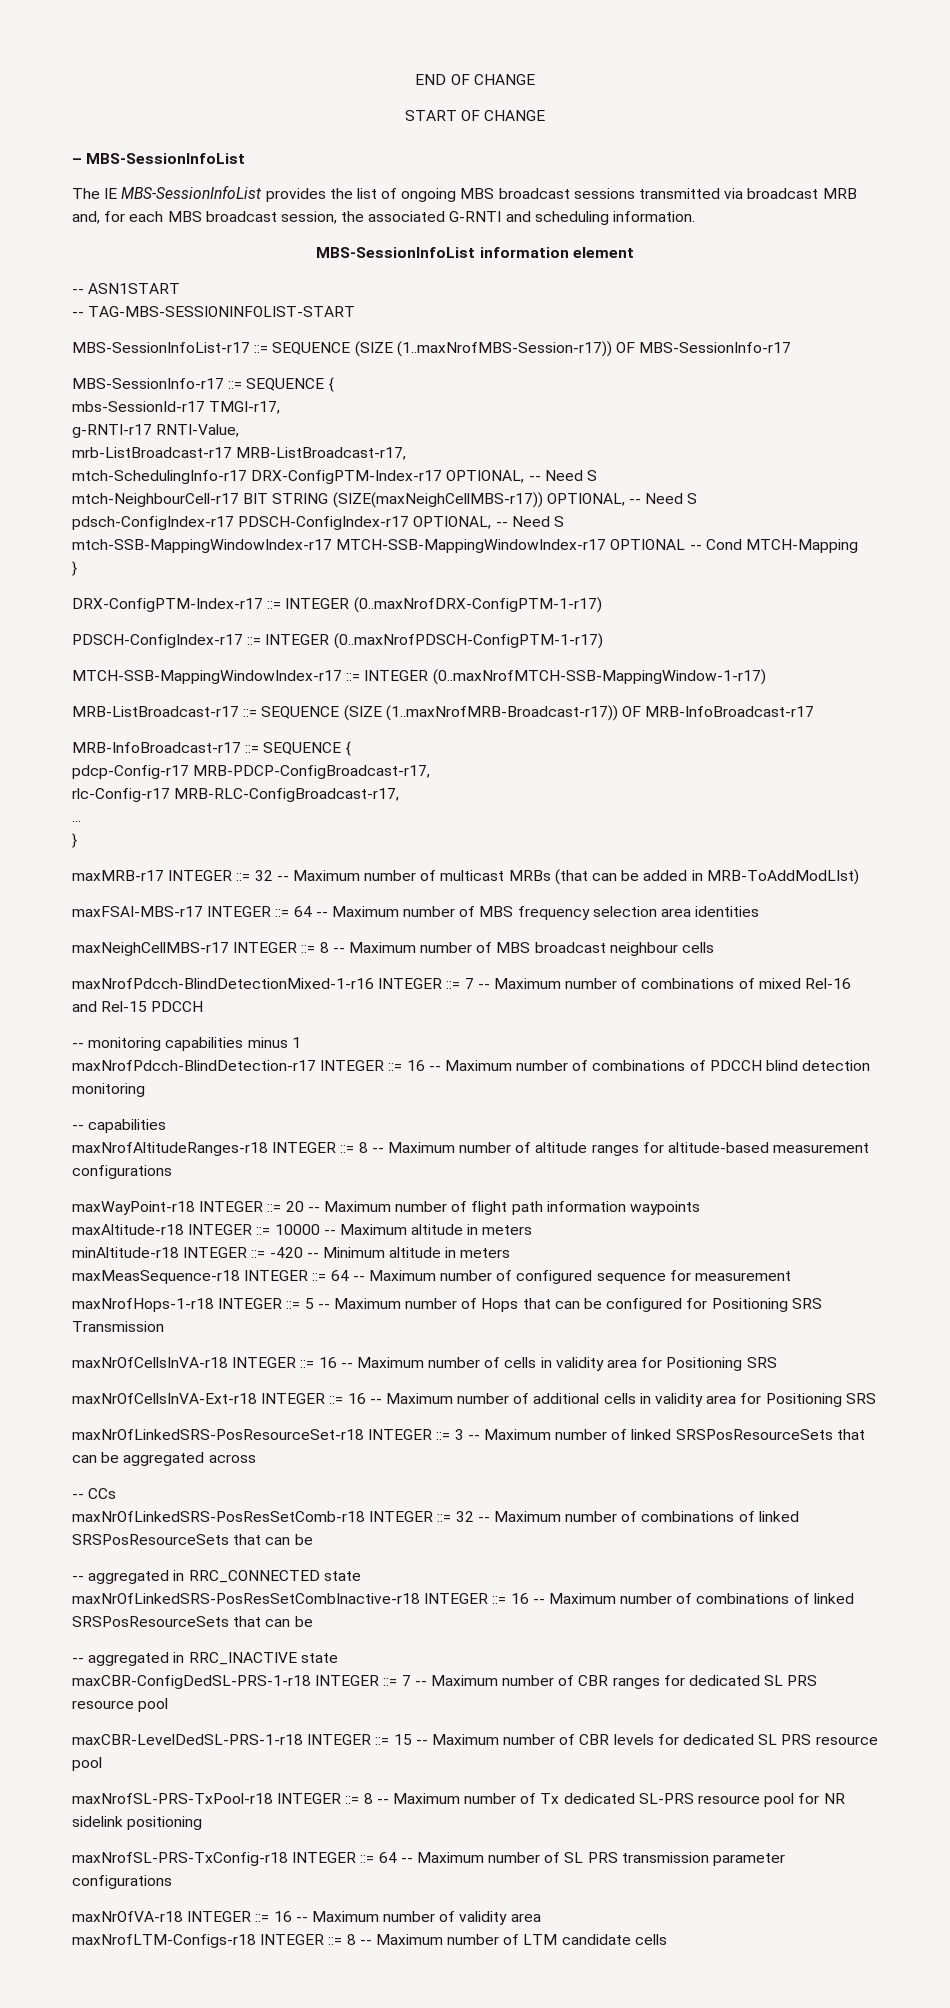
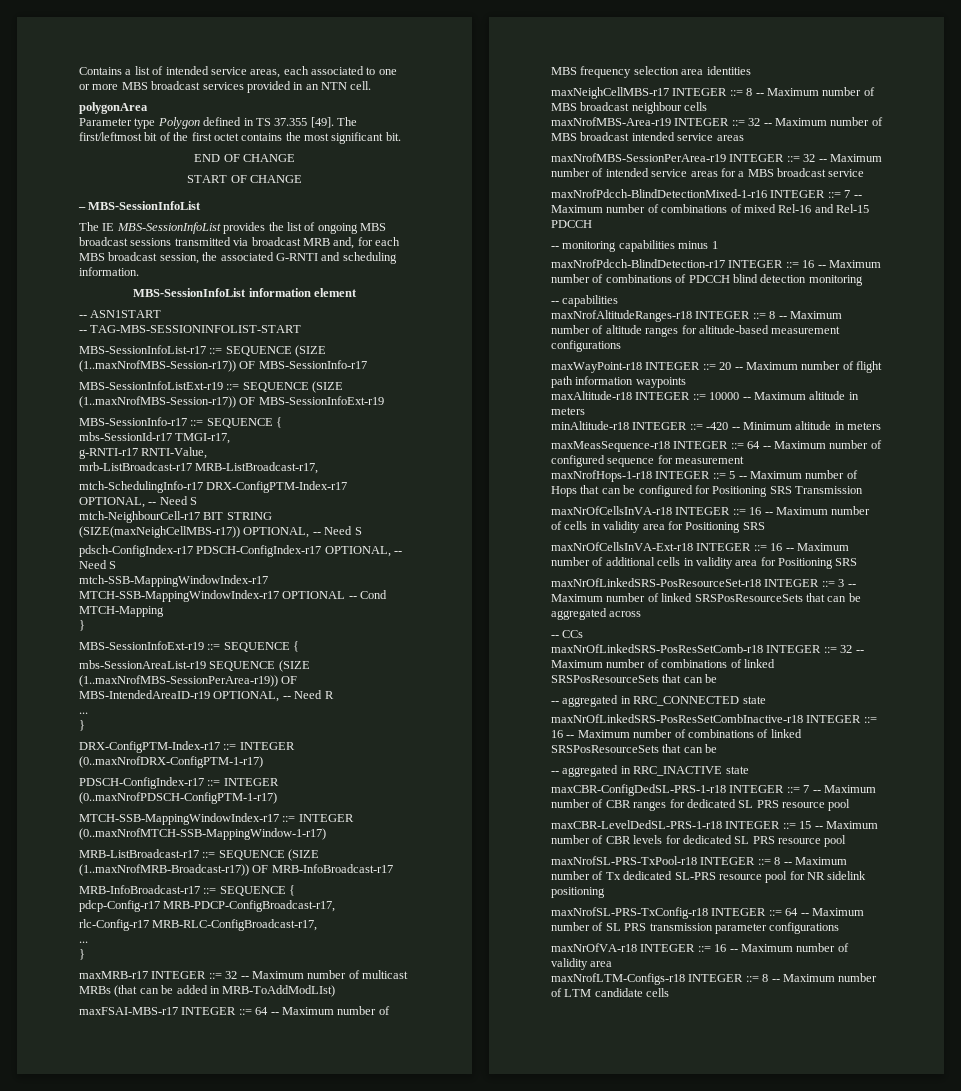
+ Contains a list of intended service areas, each associated to one or more MBS broadcast services provided in an NTN cell.
+ polygonArea
+ Parameter type Polygon defined in TS 37.355 [49]. The first/leftmost bit of the first octet contains the most significant bit.
+ MBS-SessionInfoListExt-r19 ::= SEQUENCE (SIZE (1..maxNrofMBS-Session-r17)) OF MBS-SessionInfoExt-r19
+ MBS-SessionInfoExt-r19 ::= SEQUENCE {
+ mbs-SessionAreaList-r19 SEQUENCE (SIZE (1..maxNrofMBS-SessionPerArea-r19)) OF MBS-IntendedAreaID-r19 OPTIONAL, -- Need R
+ ...
+ }
+ maxNrofMBS-Area-r19 INTEGER ::= 32 -- Maximum number of MBS broadcast intended service areas
+ maxNrofMBS-SessionPerArea-r19 INTEGER ::= 32 -- Maximum number of intended service areas for a MBS broadcast service

